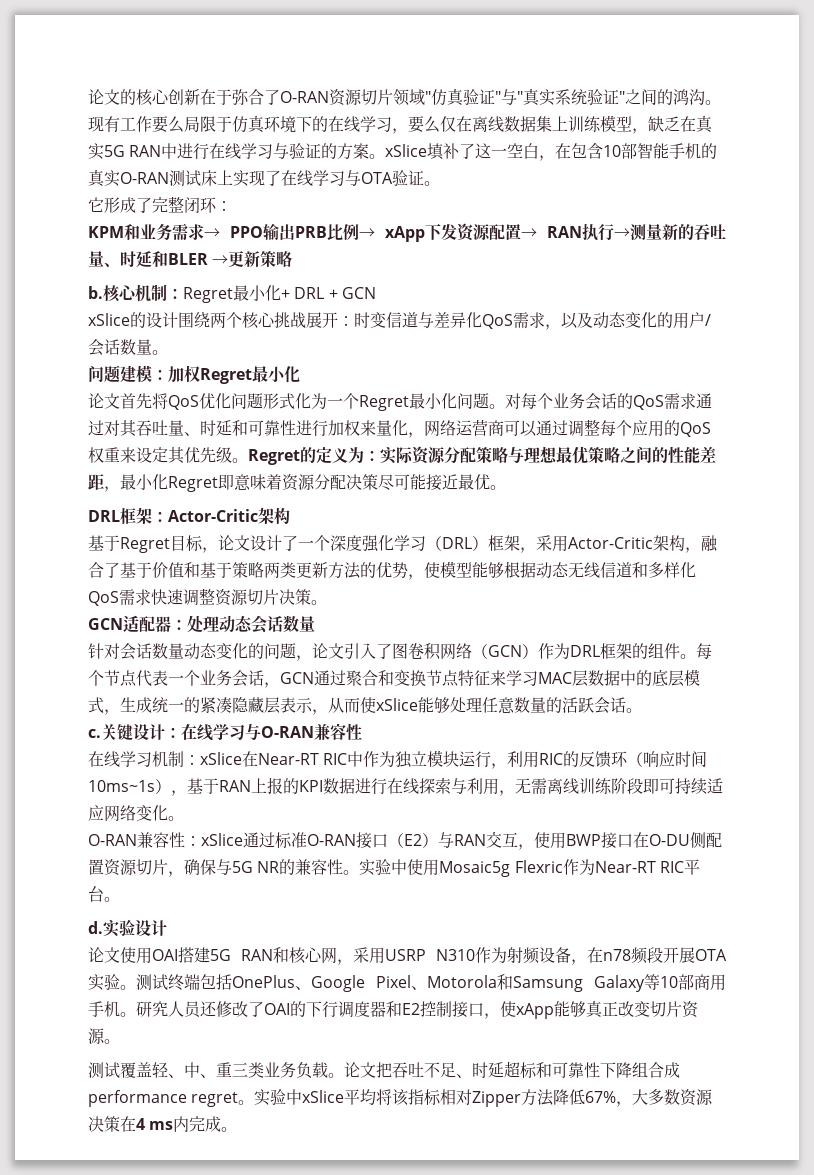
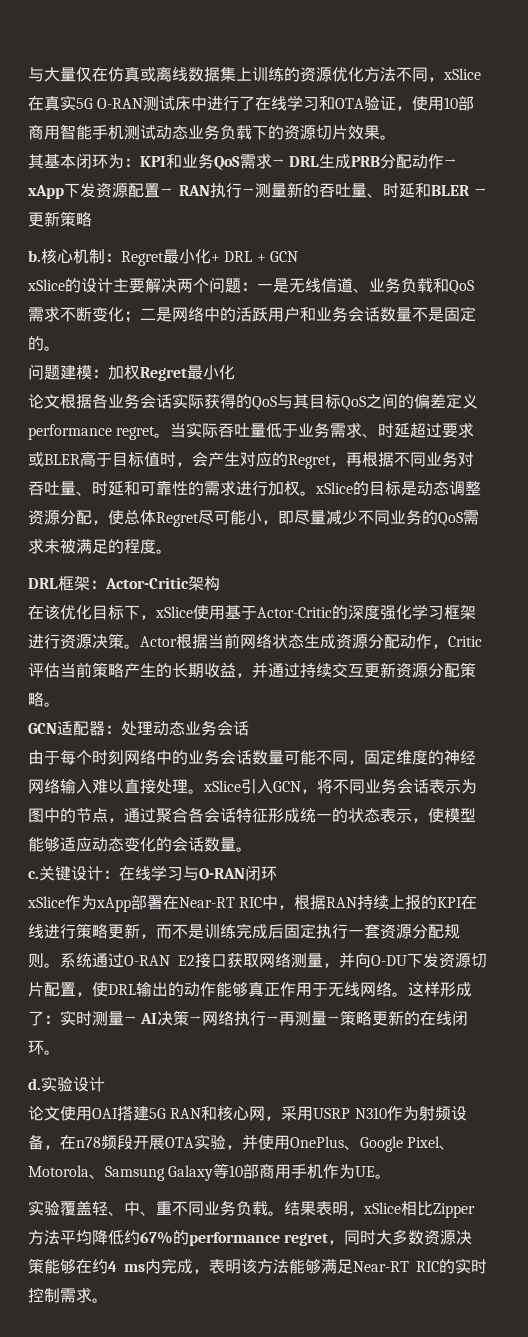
- 论文的核心创新在于弥合了O-RAN资源切片领域"仿真验证"与"真实系统验证"之间的鸿沟。现有工作要么局限于仿真环境下的在线学习，要么仅在离线数据集上训练模型，缺乏在真实5G RAN中进行在线学习与验证的方案。xSlice填补了这一空白，在包含10部智能手机的真实O-RAN测试床上实现了在线学习与OTA验证。
- 它形成了完整闭环：
- KPM和业务需求→ PPO输出PRB比例→ xApp下发资源配置→ RAN执行→测量新的吞吐量、时延和BLER →更新策略
+ 与大量仅在仿真或离线数据集上训练的资源优化方法不同，xSlice在真实5G O-RAN测试床中进行了在线学习和OTA验证，使用10部商用智能手机测试动态业务负载下的资源切片效果。
+ 其基本闭环为：KPI和业务QoS需求→ DRL生成PRB分配动作→ xApp下发资源配置→ RAN执行→测量新的吞吐量、时延和BLER →更新策略
- xSlice的设计围绕两个核心挑战展开：时变信道与差异化QoS需求，以及动态变化的用户/会话数量。
+ xSlice的设计主要解决两个问题：一是无线信道、业务负载和QoS需求不断变化；二是网络中的活跃用户和业务会话数量不是固定的。
- 论文首先将QoS优化问题形式化为一个Regret最小化问题。对每个业务会话的QoS需求通过对其吞吐量、时延和可靠性进行加权来量化，网络运营商可以通过调整每个应用的QoS权重来设定其优先级。Regret的定义为：实际资源分配策略与理想最优策略之间的性能差距，最小化Regret即意味着资源分配决策尽可能接近最优。
+ 论文根据各业务会话实际获得的QoS与其目标QoS之间的偏差定义performance regret。当实际吞吐量低于业务需求、时延超过要求或BLER高于目标值时，会产生对应的Regret，再根据不同业务对吞吐量、时延和可靠性的需求进行加权。xSlice的目标是动态调整资源分配，使总体Regret尽可能小，即尽量减少不同业务的QoS需求未被满足的程度。
- 基于Regret目标，论文设计了一个深度强化学习（DRL）框架，采用Actor-Critic架构，融合了基于价值和基于策略两类更新方法的优势，使模型能够根据动态无线信道和多样化QoS需求快速调整资源切片决策。
+ 在该优化目标下，xSlice使用基于Actor-Critic的深度强化学习框架进行资源决策。Actor根据当前网络状态生成资源分配动作，Critic评估当前策略产生的长期收益，并通过持续交互更新资源分配策略。
- GCN适配器：处理动态会话数量
- 针对会话数量动态变化的问题，论文引入了图卷积网络（GCN）作为DRL框架的组件。每个节点代表一个业务会话，GCN通过聚合和变换节点特征来学习MAC层数据中的底层模式，生成统一的紧凑隐藏层表示，从而使xSlice能够处理任意数量的活跃会话。
+ GCN适配器：处理动态业务会话
+ 由于每个时刻网络中的业务会话数量可能不同，固定维度的神经网络输入难以直接处理。xSlice引入GCN，将不同业务会话表示为图中的节点，通过聚合各会话特征形成统一的状态表示，使模型能够适应动态变化的会话数量。
- 关键设计：在线学习与O-RAN兼容性
- 在线学习机制：xSlice在Near-RT RIC中作为独立模块运行，利用RIC的反馈环（响应时间10ms~1s），基于RAN上报的KPI数据进行在线探索与利用，无需离线训练阶段即可持续适应网络变化。
- O-RAN兼容性：xSlice通过标准O-RAN接口（E2）与RAN交互，使用BWP接口在O-DU侧配置资源切片，确保与5G NR的兼容性。实验中使用Mosaic5g Flexric作为Near-RT RIC平台。
+ 关键设计：在线学习与O-RAN闭环
+ xSlice作为xApp部署在Near-RT RIC中，根据RAN持续上报的KPI在线进行策略更新，而不是训练完成后固定执行一套资源分配规则。系统通过O-RAN E2接口获取网络测量，并向O-DU下发资源切片配置，使DRL输出的动作能够真正作用于无线网络。这样形成了：实时测量→ AI决策→网络执行→再测量→策略更新的在线闭环。
- 论文使用OAI搭建5G RAN和核心网，采用USRP N310作为射频设备，在n78频段开展OTA实验。测试终端包括OnePlus、Google Pixel、Motorola和Samsung Galaxy等10部商用手机。研究人员还修改了OAI的下行调度器和E2控制接口，使xApp能够真正改变切片资源。
- 测试覆盖轻、中、重三类业务负载。
+ 论文使用OAI搭建5G RAN和核心网，采用USRP N310作为射频设备，在n78频段开展OTA实验，并使用OnePlus、Google Pixel、Motorola、Samsung Galaxy等10部商用手机作为UE。
+ 实验覆盖轻、中、重不同业务负载。
- 论文把吞吐不足、时延超标和可靠性下降组合成performance regret。实验中xSlice平均将该指标相对Zipper方法降低67%，大多数资源决策在4 ms内完成。
+ 结果表明，xSlice相比Zipper方法平均降低约67%的performance regret，同时大多数资源决策能够在约4 ms内完成，表明该方法能够满足Near-RT RIC的实时控制需求。

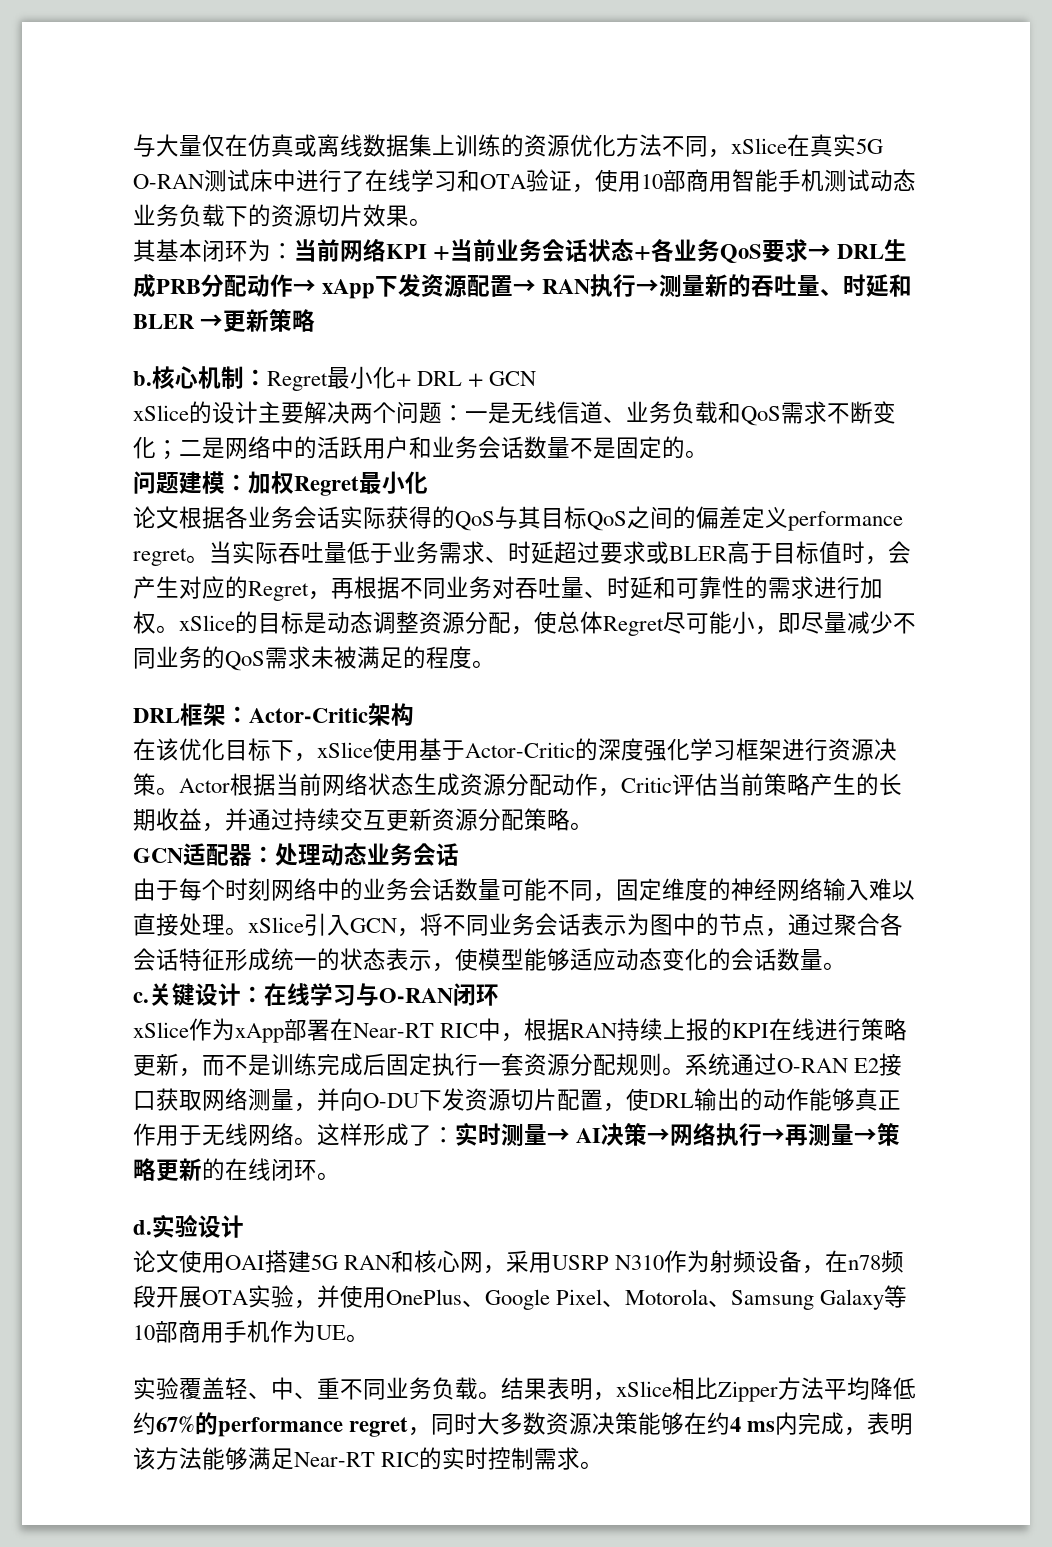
- 其基本闭环为：KPI和业务QoS需求→ DRL生成PRB分配动作→ xApp下发资源配置→ RAN执行→测量新的吞吐量、时延和BLER →更新策略
+ 其基本闭环为：当前网络KPI +当前业务会话状态+各业务QoS要求→ DRL生成PRB分配动作→ xApp下发资源配置→ RAN执行→测量新的吞吐量、时延和BLER →更新策略

